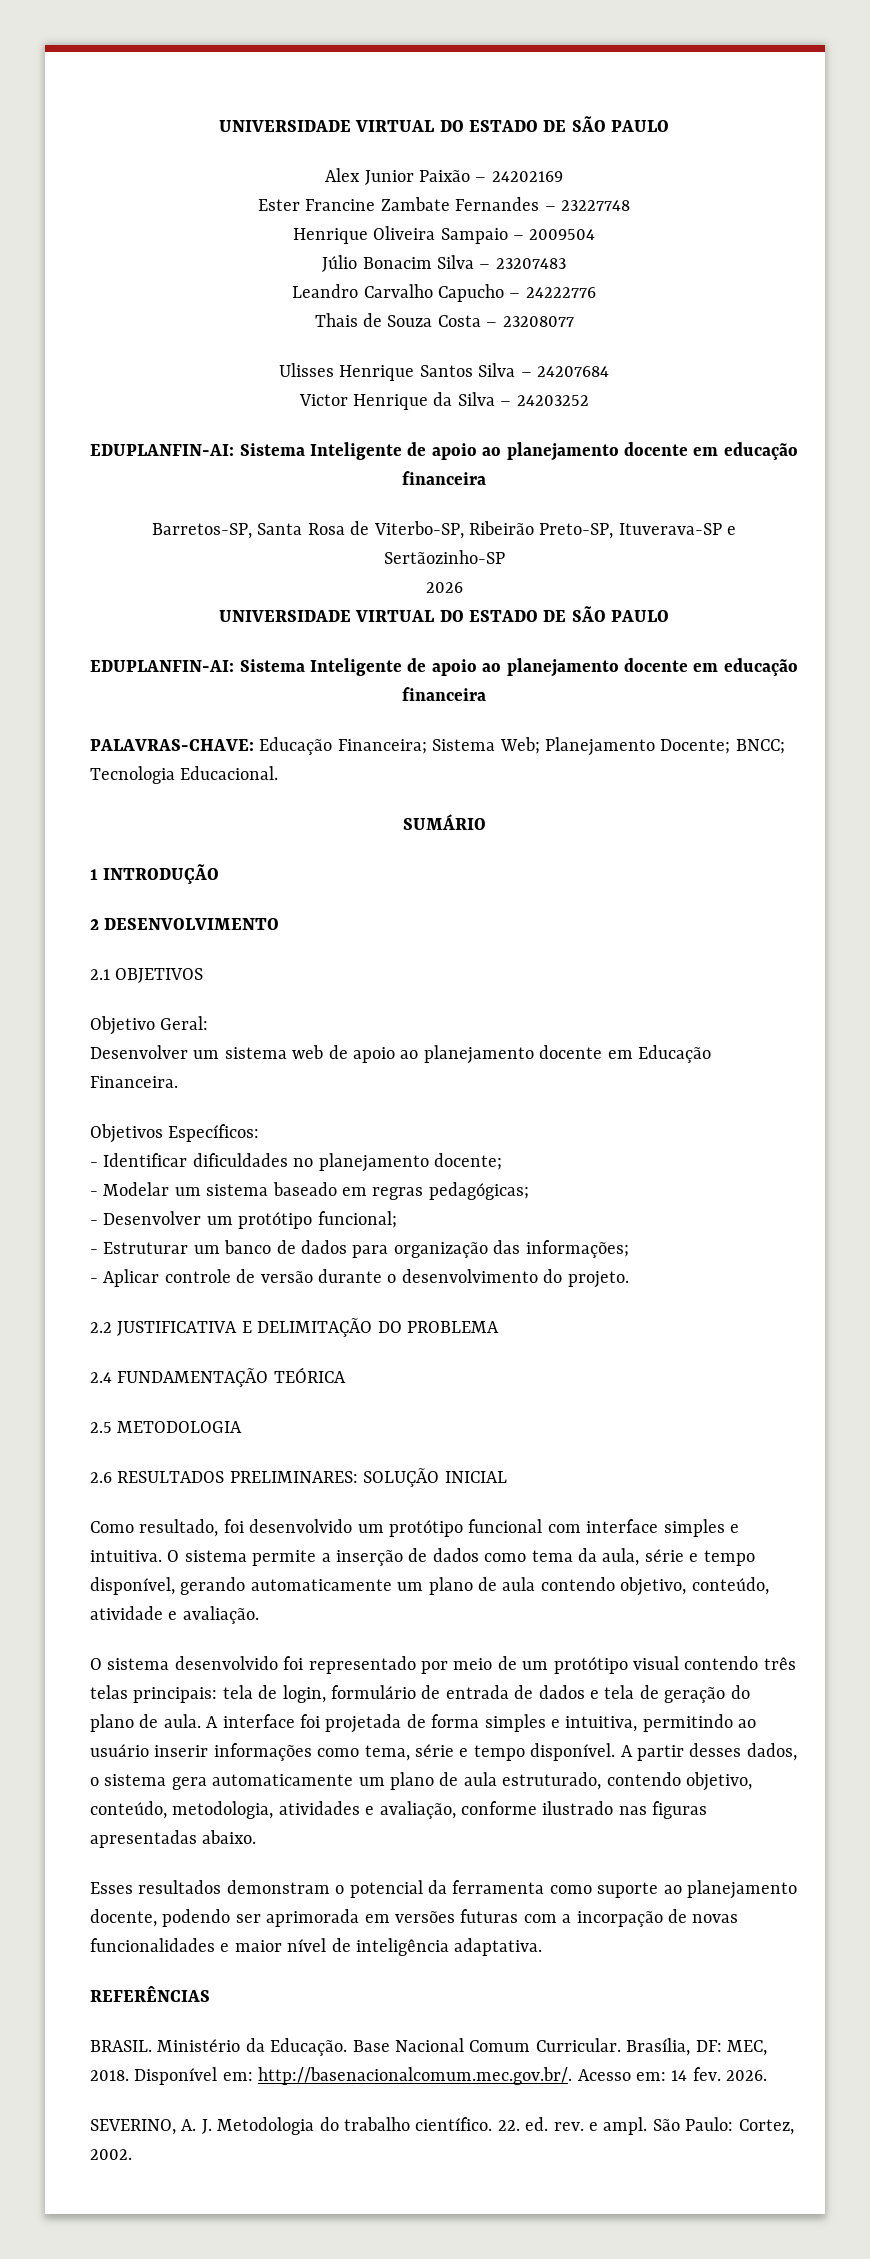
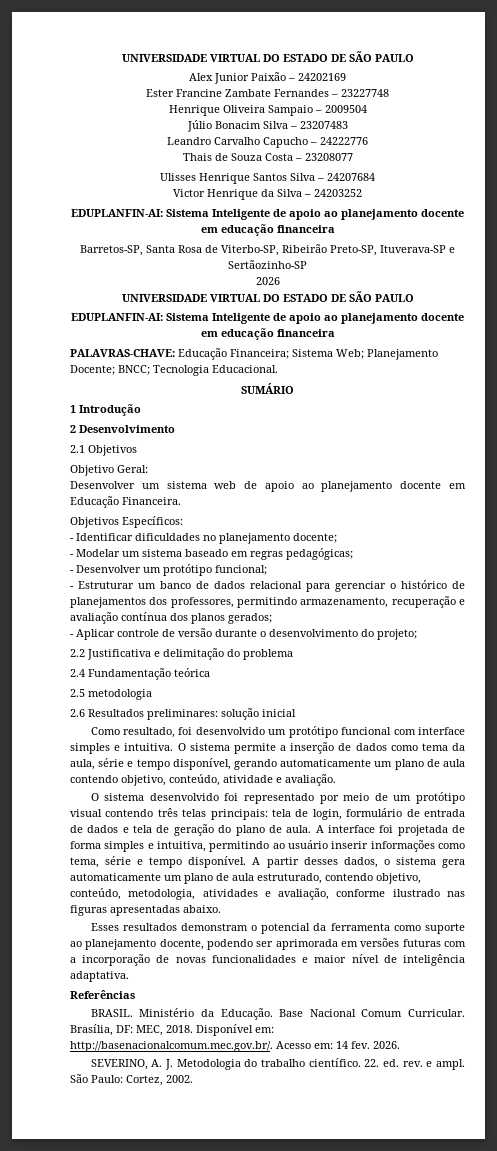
- 1 INTRODUÇÃO
+ 1 Introdução
- 2 DESENVOLVIMENTO
+ 2 Desenvolvimento
- 2.1 OBJETIVOS
+ 2.1 Objetivos
- - Estruturar um banco de dados para organização das informações;
+ - Estruturar um banco de dados relacional para gerenciar o histórico de planejamentos dos professores, permitindo armazenamento, recuperação e avaliação contínua dos planos gerados;
- - Aplicar controle de versão durante o desenvolvimento do projeto.
+ - Aplicar controle de versão durante o desenvolvimento do projeto;
- 2.2 JUSTIFICATIVA E DELIMITAÇÃO DO PROBLEMA
+ 2.2 Justificativa e delimitação do problema
- 2.4 FUNDAMENTAÇÃO TEÓRICA
+ 2.4 Fundamentação teórica
- 2.5 METODOLOGIA
+ 2.5 metodologia
- 2.6 RESULTADOS PRELIMINARES: SOLUÇÃO INICIAL
+ 2.6 Resultados preliminares: solução inicial
- Esses resultados demonstram o potencial da ferramenta como suporte ao planejamento docente, podendo ser aprimorada em versões futuras com a incorpação de novas funcionalidades e maior nível de inteligência adaptativa.
+ Esses resultados demonstram o potencial da ferramenta como suporte ao planejamento docente, podendo ser aprimorada em versões futuras com a incorporação de novas funcionalidades e maior nível de inteligência adaptativa.
- REFERÊNCIAS
+ Referências

